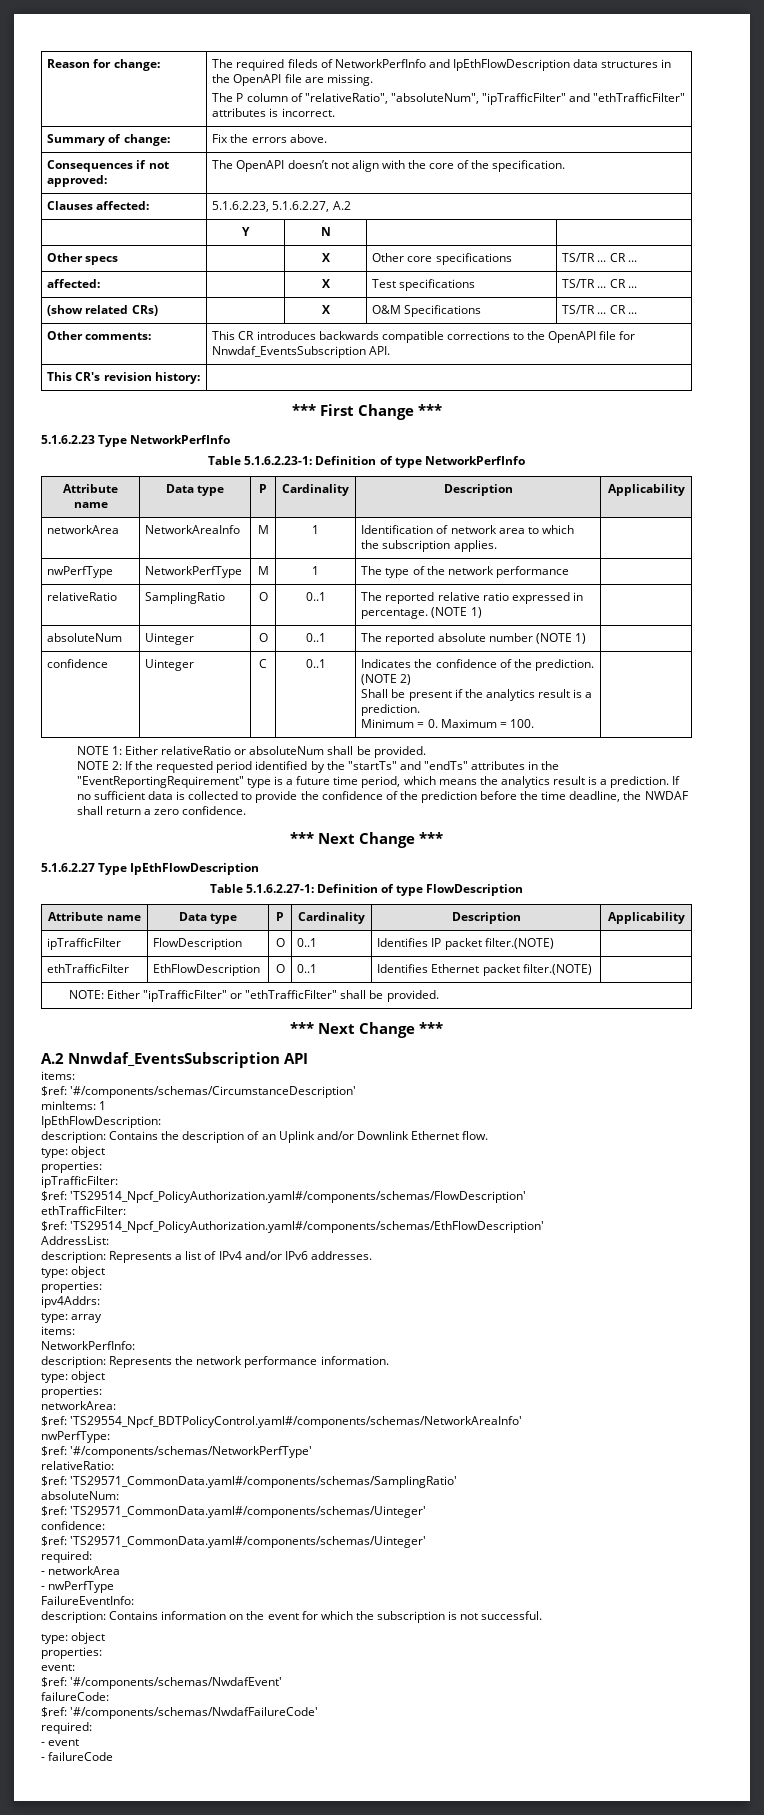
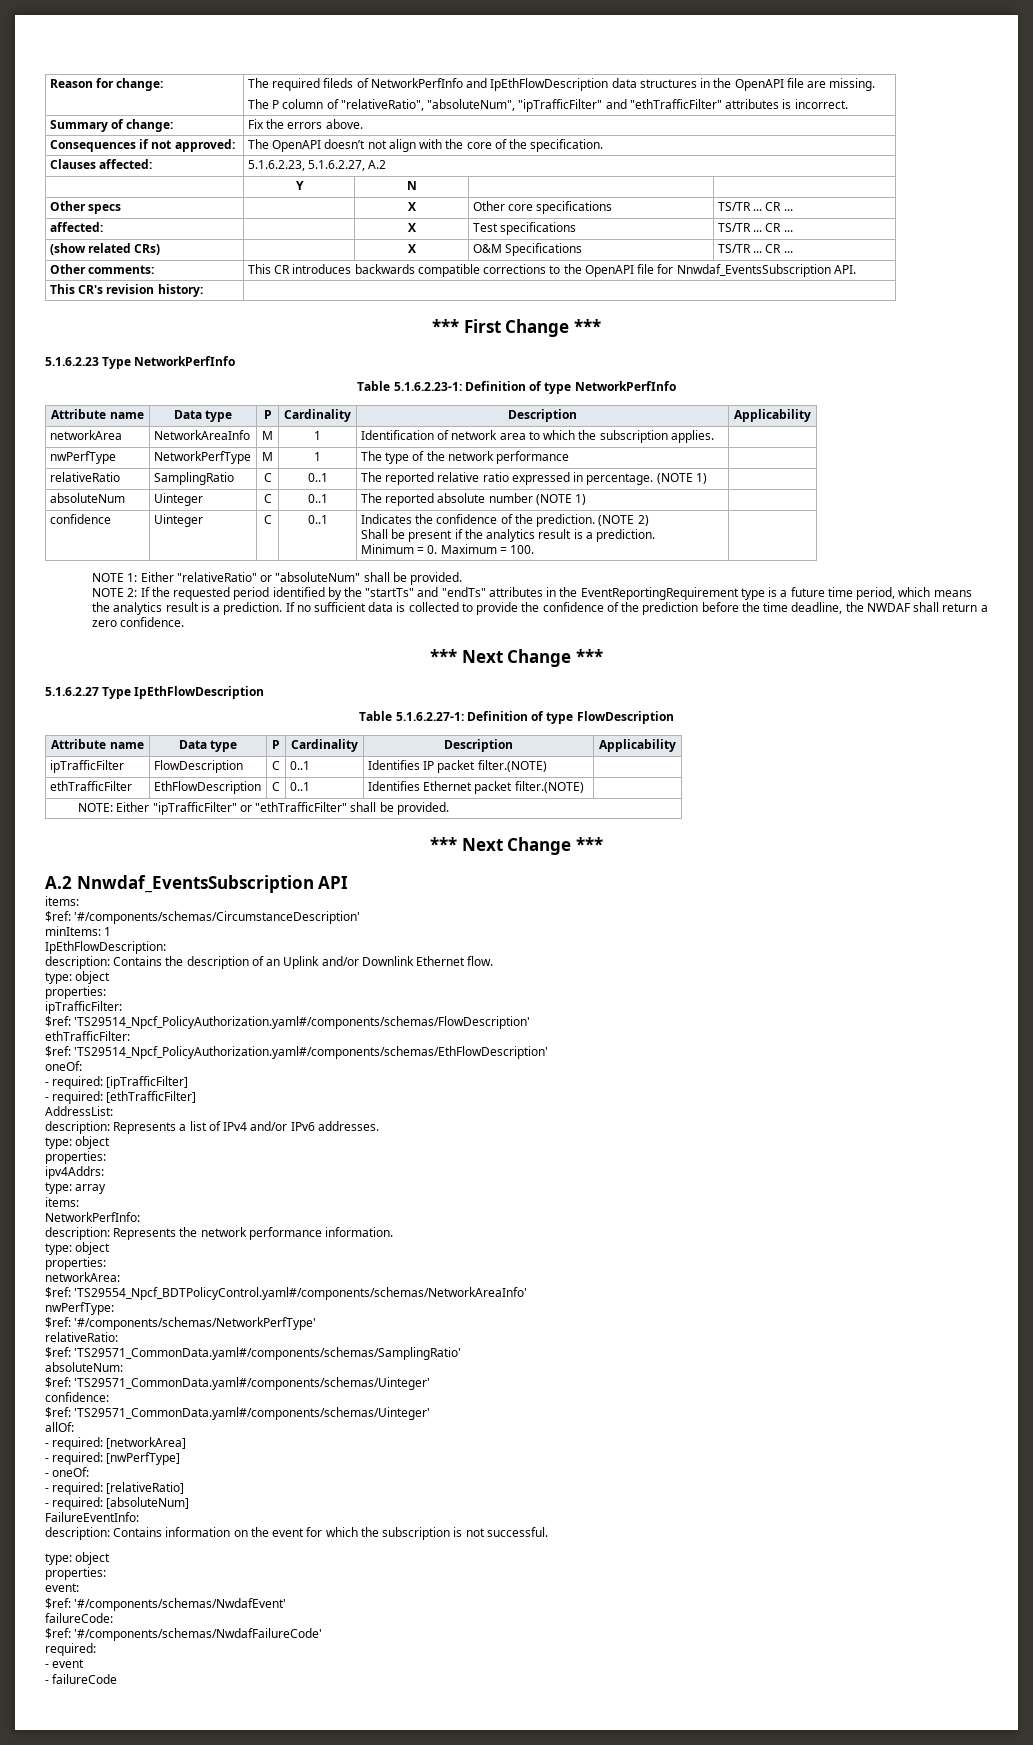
- relativeRatio | SamplingRatio | O | 0..1 | The reported relative ratio expressed in percentage. (NOTE 1) |
+ relativeRatio | SamplingRatio | C | 0..1 | The reported relative ratio expressed in percentage. (NOTE 1) |
- absoluteNum | Uinteger | O | 0..1 | The reported absolute number (NOTE 1) |
+ absoluteNum | Uinteger | C | 0..1 | The reported absolute number (NOTE 1) |
- NOTE 1: Either relativeRatio or absoluteNum shall be provided.
+ NOTE 1: Either "relativeRatio" or "absoluteNum" shall be provided.
- NOTE 2: If the requested period identified by the "startTs" and "endTs" attributes in the "EventReportingRequirement" type is a future time period, which means the analytics result is a prediction.
+ NOTE 2: If the requested period identified by the "startTs" and "endTs" attributes in the EventReportingRequirement type is a future time period, which means the analytics result is a prediction.
- ipTrafficFilter | FlowDescription | O | 0..1 | Identifies IP packet filter.(NOTE) |
+ ipTrafficFilter | FlowDescription | C | 0..1 | Identifies IP packet filter.(NOTE) |
- ethTrafficFilter | EthFlowDescription | O | 0..1 | Identifies Ethernet packet filter.(NOTE) |
+ ethTrafficFilter | EthFlowDescription | C | 0..1 | Identifies Ethernet packet filter.(NOTE) |
  $ref: 'TS29514_Npcf_PolicyAuthorization.yaml#/components/schemas/EthFlowDescription'
+ oneOf:
+ - required: [ipTrafficFilter]
+ - required: [ethTrafficFilter]
  confidence:
  $ref: 'TS29571_CommonData.yaml#/components/schemas/Uinteger'
- required:
- - networkArea
- - nwPerfType
+ allOf:
+ - required: [networkArea]
+ - required: [nwPerfType]
+ - oneOf:
+ - required: [relativeRatio]
+ - required: [absoluteNum]

